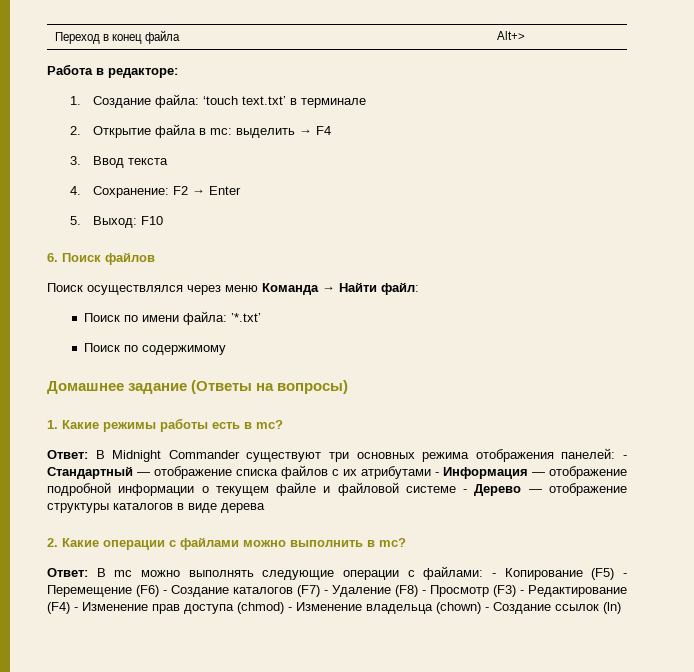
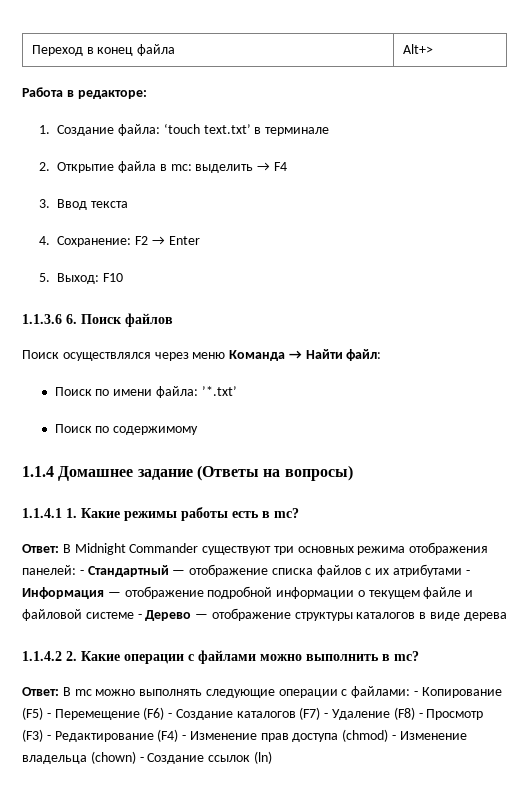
- 6. Поиск файлов
+ 1.1.3.6 6. Поиск файлов
- Домашнее задание (Ответы на вопросы)
+ 1.1.4 Домашнее задание (Ответы на вопросы)
- 1. Какие режимы работы есть в mc?
+ 1.1.4.1 1. Какие режимы работы есть в mc?
- 2. Какие операции с файлами можно выполнить в mc?
+ 1.1.4.2 2. Какие операции с файлами можно выполнить в mc?

